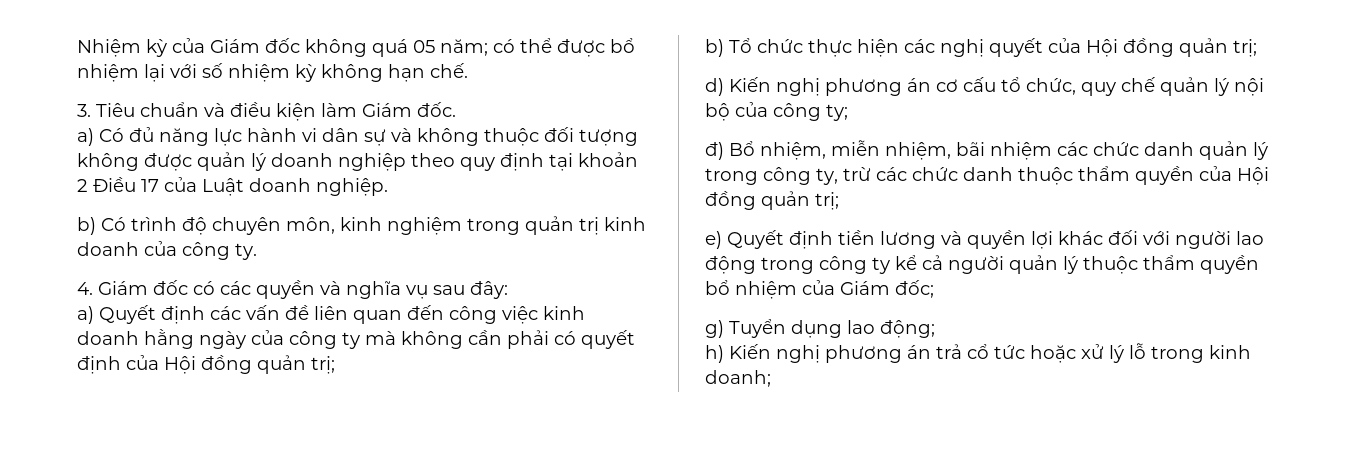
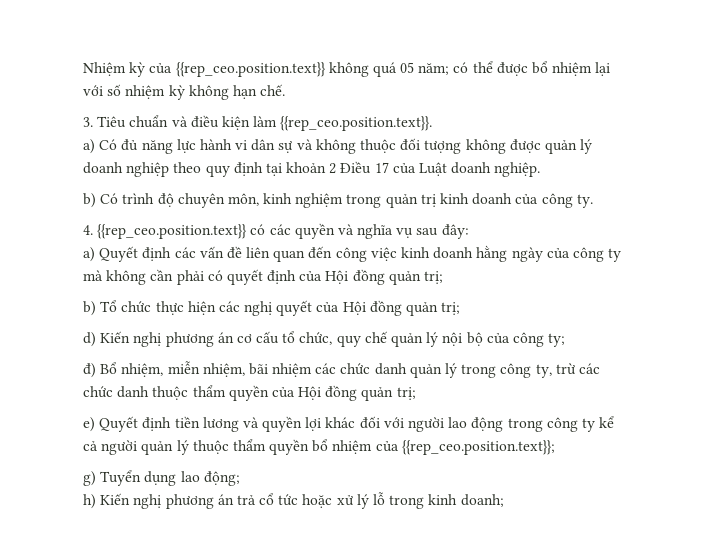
- Nhiệm kỳ của Giám đốc không quá 05 năm; có thể được bổ nhiệm lại với số nhiệm kỳ không hạn chế.
+ Nhiệm kỳ của {{rep_ceo.position.text}} không quá 05 năm; có thể được bổ nhiệm lại với số nhiệm kỳ không hạn chế.
- 3. Tiêu chuẩn và điều kiện làm Giám đốc.
+ 3. Tiêu chuẩn và điều kiện làm {{rep_ceo.position.text}}.
- 4. Giám đốc có các quyền và nghĩa vụ sau đây:
+ 4. {{rep_ceo.position.text}} có các quyền và nghĩa vụ sau đây:
- e) Quyết định tiền lương và quyền lợi khác đối với người lao động trong công ty kể cả người quản lý thuộc thẩm quyền bổ nhiệm của Giám đốc;
+ e) Quyết định tiền lương và quyền lợi khác đối với người lao động trong công ty kể cả người quản lý thuộc thẩm quyền bổ nhiệm của {{rep_ceo.position.text}};

